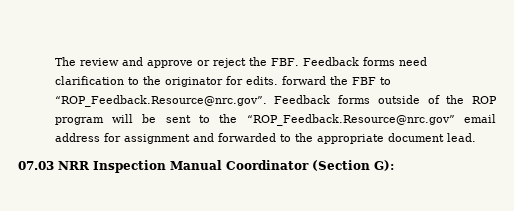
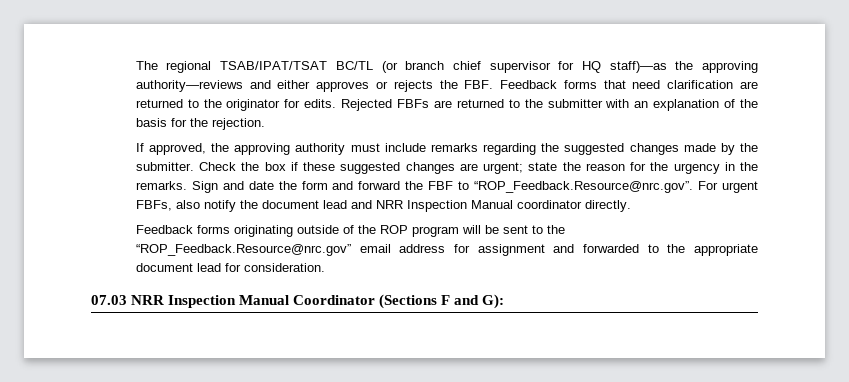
- The review and approve or reject the FBF. Feedback forms need clarification to the originator for edits. forward the FBF to “ROP_Feedback.Resource@nrc.gov”. Feedback forms outside of the ROP program will be sent to the “ROP_Feedback.Resource@nrc.gov” email address for assignment and forwarded to the appropriate document lead.
+ The regional TSAB/IPAT/TSAT BC/TL (or branch chief supervisor for HQ staff)—as the approving authority—reviews and either approves or rejects the FBF. Feedback forms that need clarification are returned to the originator for edits. Rejected FBFs are returned to the submitter with an explanation of the basis for the rejection.
+ If approved, the approving authority must include remarks regarding the suggested changes made by the submitter. Check the box if these suggested changes are urgent; state the reason for the urgency in the remarks. Sign and date the form and forward the FBF to “ROP_Feedback.Resource@nrc.gov”. For urgent FBFs, also notify the document lead and NRR Inspection Manual coordinator directly.
+ Feedback forms originating outside of the ROP program will be sent to the “ROP_Feedback.Resource@nrc.gov” email address for assignment and forwarded to the appropriate document lead for consideration.
- 07.03 NRR Inspection Manual Coordinator (Section G):
+ 07.03 NRR Inspection Manual Coordinator (Sections F and G):

